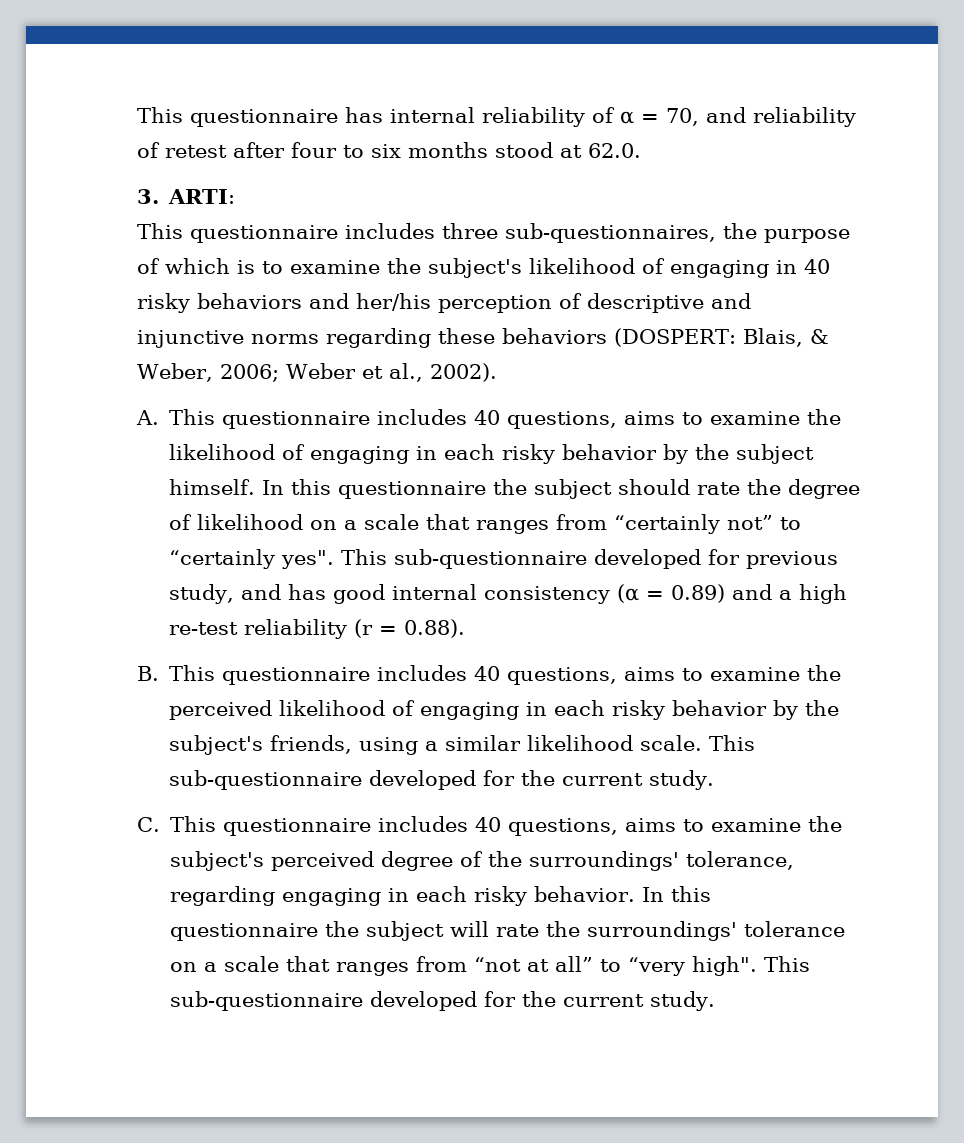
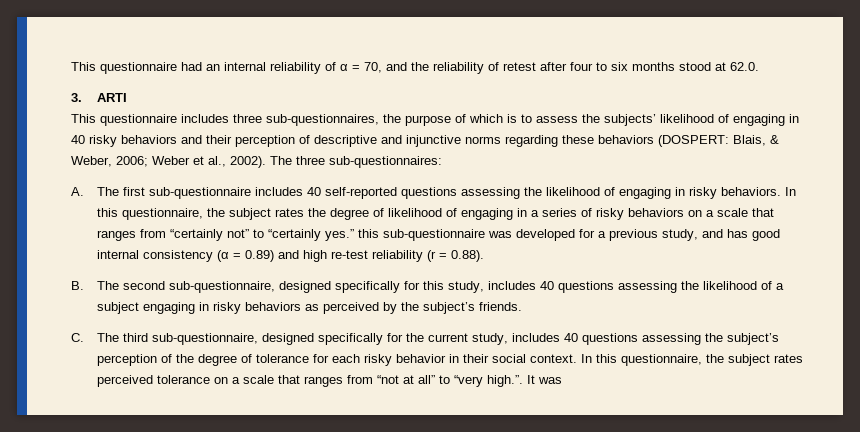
- This questionnaire has internal reliability of α = 70, and reliability of retest after four to six months stood at 62.0.
+ This questionnaire had an internal reliability of α = 70, and the reliability of retest after four to six months stood at 62.0.
- 3. ARTI:
+ 3. ARTI
- This questionnaire includes three sub-questionnaires, the purpose of which is to examine the subject's likelihood of engaging in 40 risky behaviors and her/his perception of descriptive and injunctive norms regarding these behaviors (DOSPERT:
+ This questionnaire includes three sub-questionnaires, the purpose of which is to assess the subjects’ likelihood of engaging in 40 risky behaviors and their perception of descriptive and injunctive norms regarding these behaviors (DOSPERT:
- Weber et al., 2002).
- A. This questionnaire includes 40 questions, aims to examine the likelihood of engaging in each risky behavior by the subject himself. In this questionnaire the subject should rate the degree of likelihood on a scale that ranges from “certainly not” to “certainly yes". This sub-questionnaire developed for previous study, and has good internal consistency (α = 0.89) and a high re-test reliability (r = 0.88).
+ Weber et al., 2002). The three sub-questionnaires:
+ A. The first sub-questionnaire includes 40 self-reported questions assessing the likelihood of engaging in risky behaviors. In this questionnaire, the subject rates the degree of likelihood of engaging in a series of risky behaviors on a scale that ranges from “certainly not” to “certainly yes.” this sub-questionnaire was developed for a previous study, and has good internal consistency (α = 0.89) and high re-test reliability (r = 0.88).
- B. This questionnaire includes 40 questions, aims to examine the perceived likelihood of engaging in each risky behavior by the subject's friends, using a similar likelihood scale. This sub-questionnaire developed for the current study.
- C. This questionnaire includes 40 questions, aims to examine the subject's perceived degree of the surroundings' tolerance, regarding engaging in each risky behavior. In this questionnaire the subject will rate the surroundings' tolerance on a scale that ranges from “not at all” to “very high". This sub-questionnaire developed for the current study.
+ B. The second sub-questionnaire, designed specifically for this study, includes 40 questions assessing the likelihood of a subject engaging in risky behaviors as perceived by the subject’s friends.
+ C. The third sub-questionnaire, designed specifically for the current study, includes 40 questions assessing the subject’s perception of the degree of tolerance for each risky behavior in their social context. In this questionnaire, the subject rates perceived tolerance on a scale that ranges from “not at all” to “very high.”. It was

